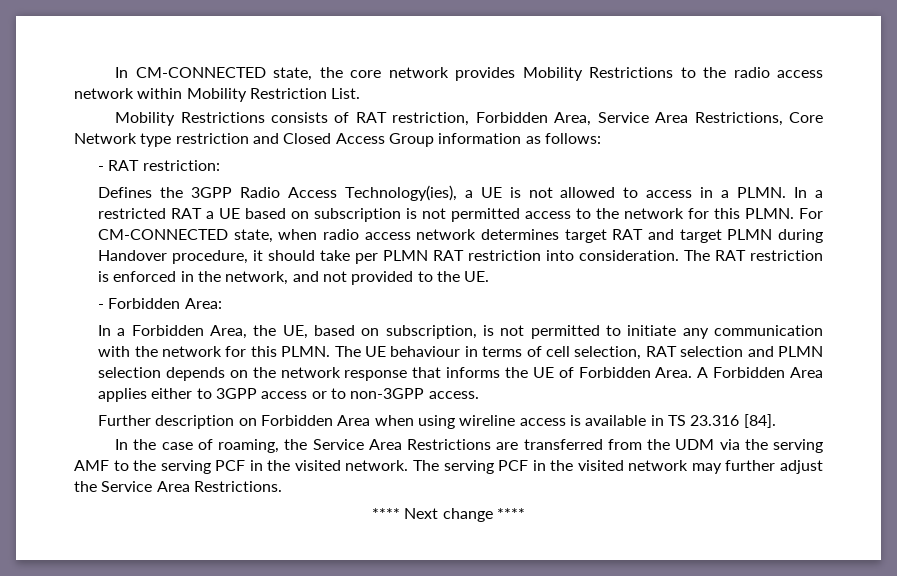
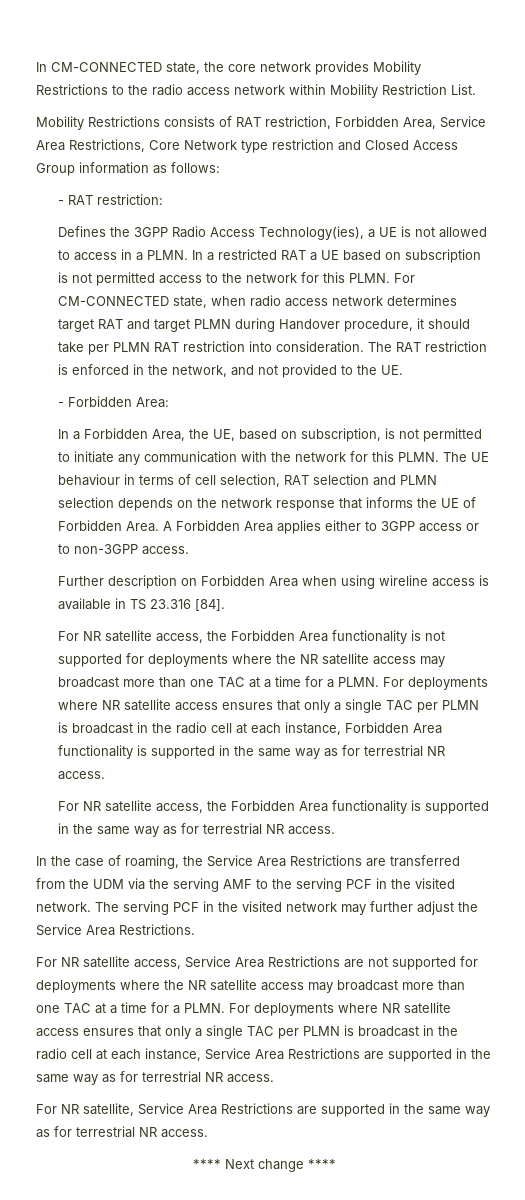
+ For NR satellite access, the Forbidden Area functionality is not supported for deployments where the NR satellite access may broadcast more than one TAC at a time for a PLMN. For deployments where NR satellite access ensures that only a single TAC per PLMN is broadcast in the radio cell at each instance, Forbidden Area functionality is supported in the same way as for terrestrial NR access.
+ For NR satellite access, the Forbidden Area functionality is supported in the same way as for terrestrial NR access.
+ For NR satellite access, Service Area Restrictions are not supported for deployments where the NR satellite access may broadcast more than one TAC at a time for a PLMN. For deployments where NR satellite access ensures that only a single TAC per PLMN is broadcast in the radio cell at each instance, Service Area Restrictions are supported in the same way as for terrestrial NR access.
+ For NR satellite, Service Area Restrictions are supported in the same way as for terrestrial NR access.

